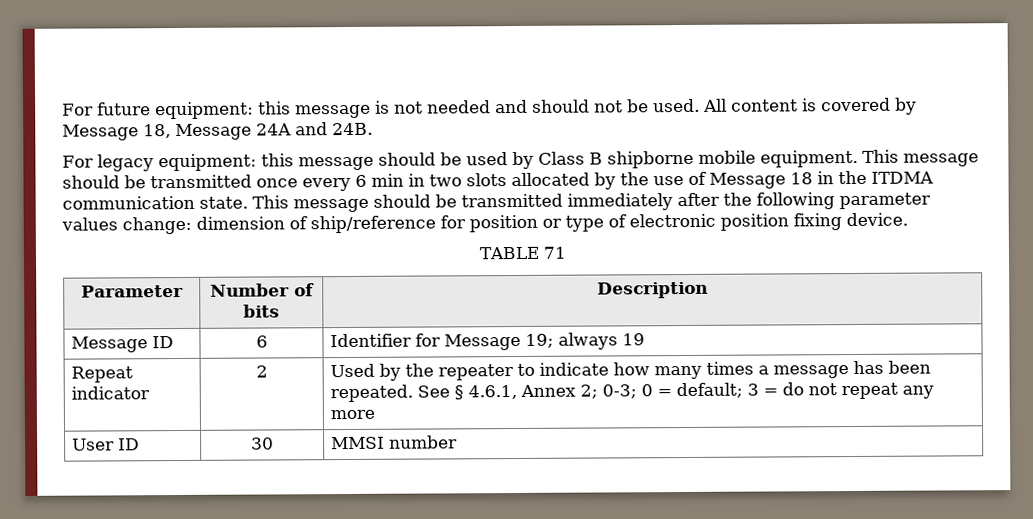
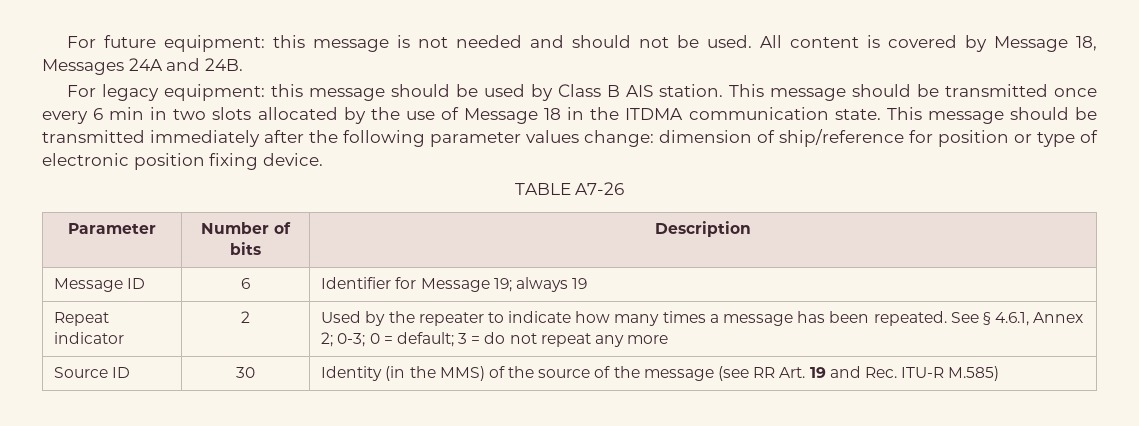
- All content is covered by Message 18, Message 24A and 24B.
+ All content is covered by Message 18, Messages 24A and 24B.
- For legacy equipment: this message should be used by Class B shipborne mobile equipment.
+ For legacy equipment: this message should be used by Class B AIS station.
- TABLE 71
+ TABLE A7-26
- User ID | 30 | MMSI number
+ Source ID | 30 | Identity (in the MMS) of the source of the message (see RR Art. 19 and Rec. ITU-R M.585)

